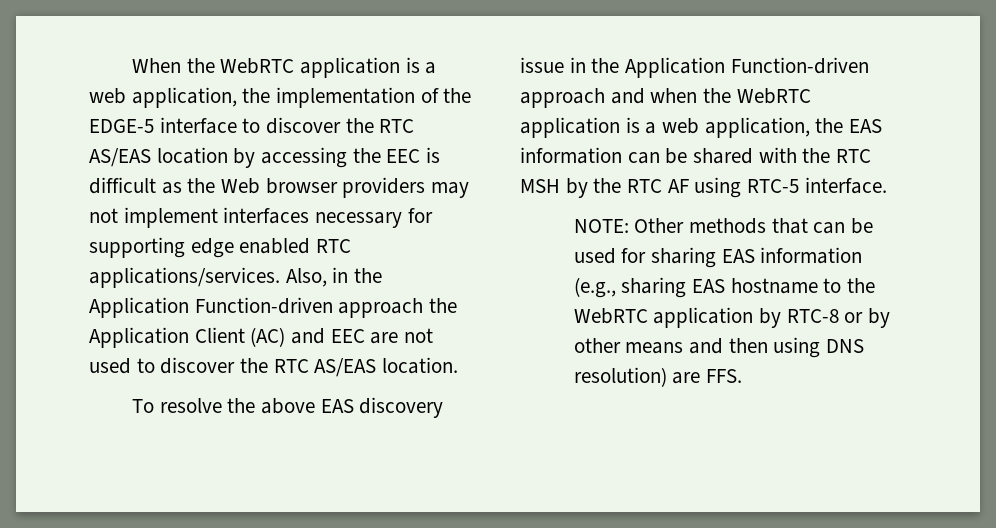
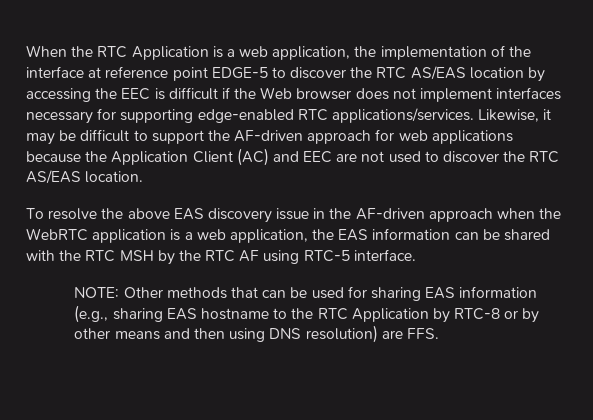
- When the WebRTC application is a web application, the implementation of the EDGE-5 interface to discover the RTC AS/EAS location by accessing the EEC is difficult as the Web browser providers may not implement interfaces necessary for supporting edge enabled RTC applications/services. Also, in the Application Function-driven approach the Application Client (AC) and EEC are not used to discover the RTC AS/EAS location.
+ When the RTC Application is a web application, the implementation of the interface at reference point EDGE-5 to discover the RTC AS/EAS location by accessing the EEC is difficult if the Web browser does not implement interfaces necessary for supporting edge-enabled RTC applications/services. Likewise, it may be difficult to support the AF-driven approach for web applications because the Application Client (AC) and EEC are not used to discover the RTC AS/EAS location.
- To resolve the above EAS discovery issue in the Application Function-driven approach and when the WebRTC application is a web application, the EAS information can be shared with the RTC MSH by the RTC AF using RTC-5 interface.
+ To resolve the above EAS discovery issue in the AF-driven approach when the WebRTC application is a web application, the EAS information can be shared with the RTC MSH by the RTC AF using RTC-5 interface.
- NOTE: Other methods that can be used for sharing EAS information (e.g., sharing EAS hostname to the WebRTC application by RTC-8 or by other means and then using DNS resolution) are FFS.
+ NOTE: Other methods that can be used for sharing EAS information (e.g., sharing EAS hostname to the RTC Application by RTC-8 or by other means and then using DNS resolution) are FFS.

